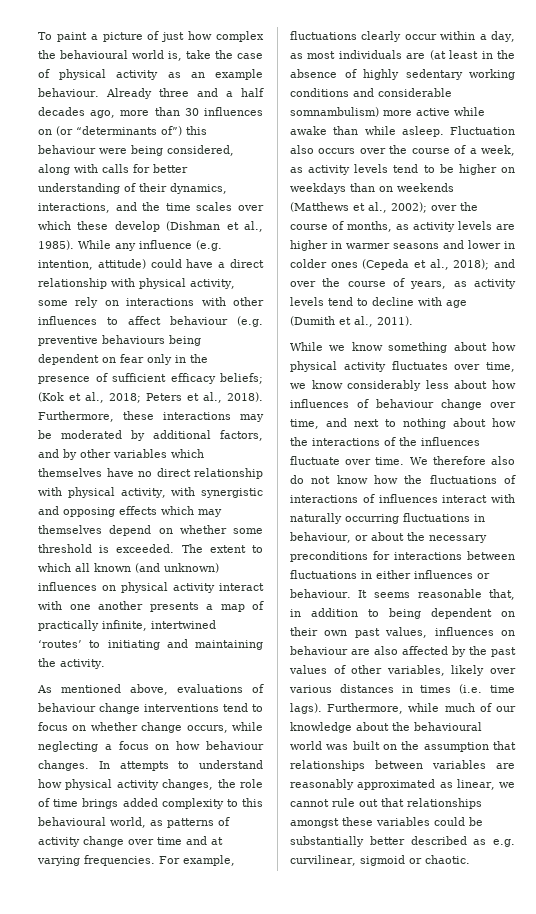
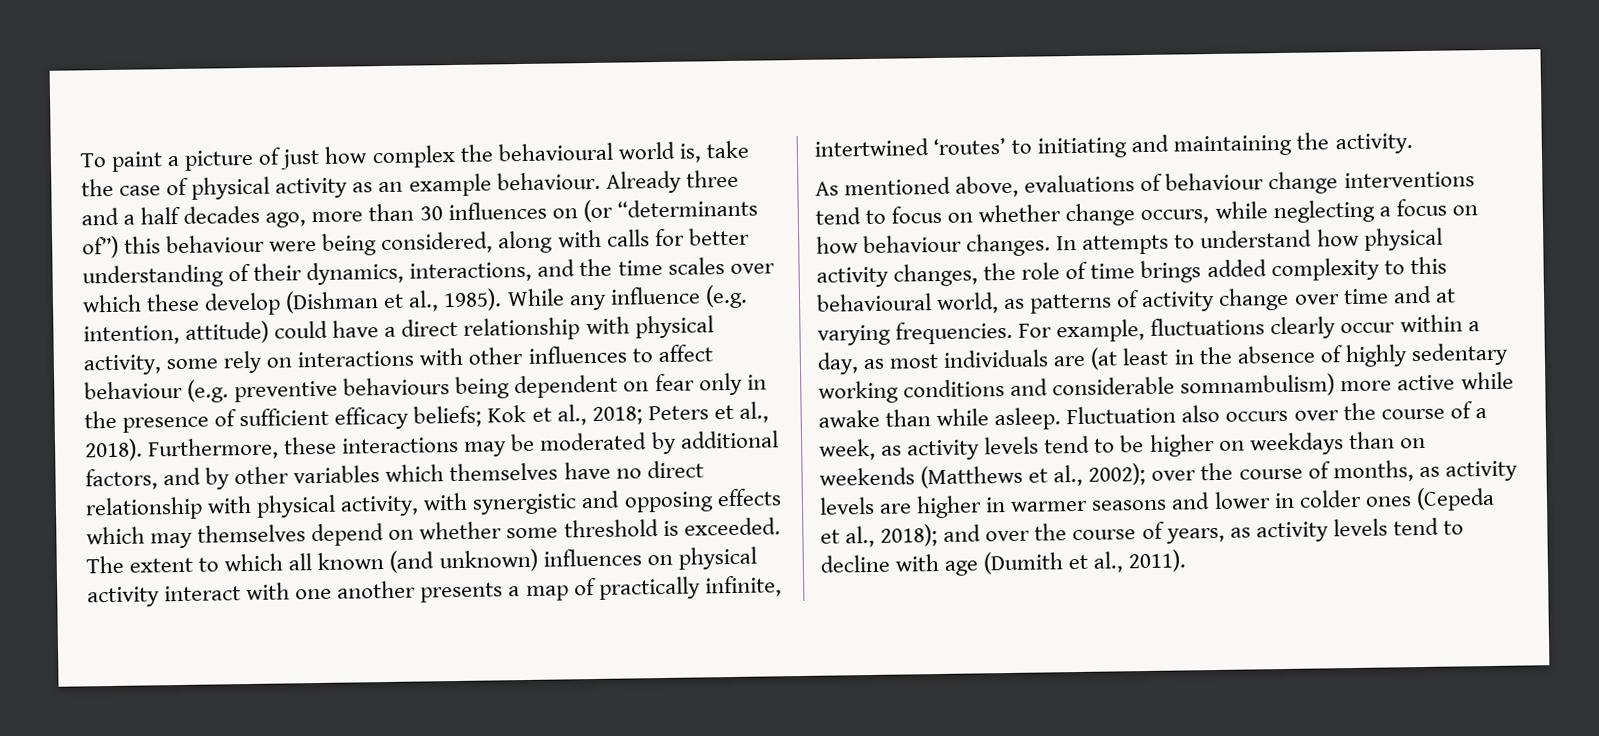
- While any influence (e.g. intention, attitude) could have a direct relationship with physical activity, some rely on interactions with other influences to affect behaviour (e.g. preventive behaviours being dependent on fear only in the presence of sufficient efficacy beliefs; (Kok et al., 2018; Peters et al., 2018).
+ While any influence (e.g. intention, attitude) could have a direct relationship with physical activity, some rely on interactions with other influences to affect behaviour (e.g. preventive behaviours being dependent on fear only in the presence of sufficient efficacy beliefs; Kok et al., 2018; Peters et al., 2018).
- While we know something about how physical activity fluctuates over time, we know considerably less about how influences of behaviour change over time, and next to nothing about how the interactions of the influences fluctuate over time. We therefore also do not know how the fluctuations of interactions of influences interact with naturally occurring fluctuations in behaviour, or about the necessary preconditions for interactions between fluctuations in either influences or behaviour. It seems reasonable that, in addition to being dependent on their own past values, influences on behaviour are also affected by the past values of other variables, likely over various distances in times (i.e. time lags). Furthermore, while much of our knowledge about the behavioural world was built on the assumption that relationships between variables are reasonably approximated as linear, we cannot rule out that relationships amongst these variables could be substantially better described as e.g. curvilinear, sigmoid or chaotic.

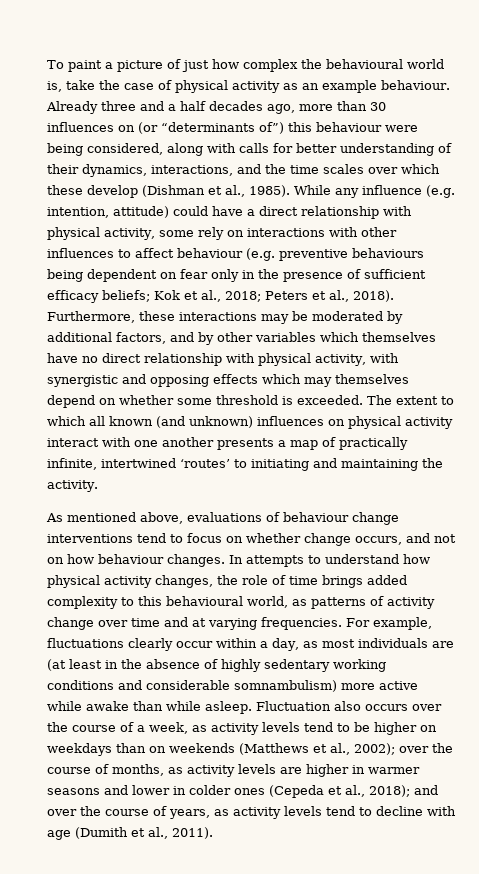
- As mentioned above, evaluations of behaviour change interventions tend to focus on whether change occurs, while neglecting a focus on how behaviour changes.
+ As mentioned above, evaluations of behaviour change interventions tend to focus on whether change occurs, and not on how behaviour changes.

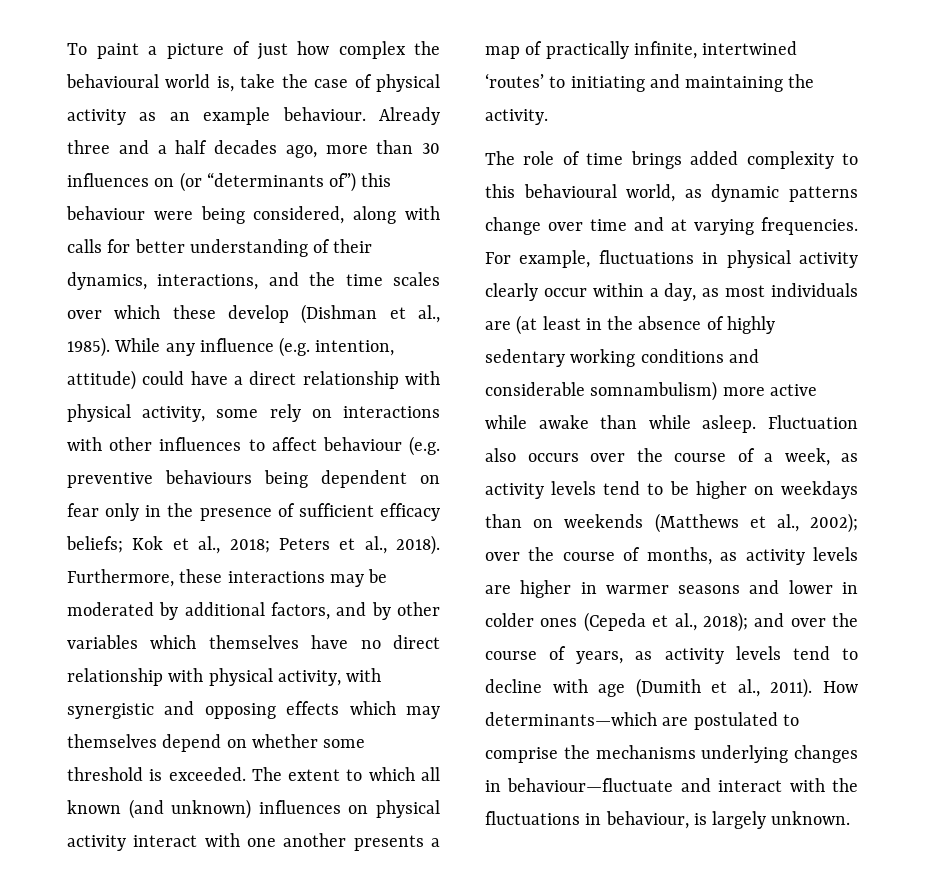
- As mentioned above, evaluations of behaviour change interventions tend to focus on whether change occurs, and not on how behaviour changes. In attempts to understand how physical activity changes, the role of time brings added complexity to this behavioural world, as patterns of activity change over time and at varying frequencies.
+ The role of time brings added complexity to this behavioural world, as dynamic patterns change over time and at varying frequencies.
- For example, fluctuations clearly occur within a day, as most individuals are (at least in the absence of highly sedentary working conditions and considerable somnambulism) more active while awake than while asleep.
+ For example, fluctuations in physical activity clearly occur within a day, as most individuals are (at least in the absence of highly sedentary working conditions and considerable somnambulism) more active while awake than while asleep.
+ How determinants—which are postulated to comprise the mechanisms underlying changes in behaviour—fluctuate and interact with the fluctuations in behaviour, is largely unknown.

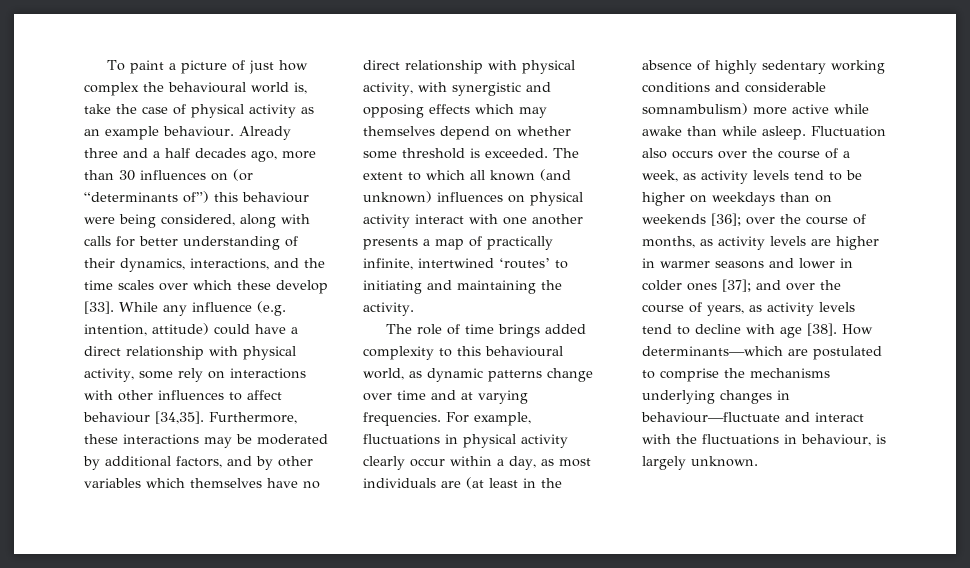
- Already three and a half decades ago, more than 30 influences on (or “determinants of”) this behaviour were being considered, along with calls for better understanding of their dynamics, interactions, and the time scales over which these develop (Dishman et al., 1985).
+ Already three and a half decades ago, more than 30 influences on (or “determinants of”) this behaviour were being considered, along with calls for better understanding of their dynamics, interactions, and the time scales over which these develop [33].
- While any influence (e.g. intention, attitude) could have a direct relationship with physical activity, some rely on interactions with other influences to affect behaviour (e.g. preventive behaviours being dependent on fear only in the presence of sufficient efficacy beliefs; Kok et al., 2018; Peters et al., 2018).
+ While any influence (e.g. intention, attitude) could have a direct relationship with physical activity, some rely on interactions with other influences to affect behaviour [34,35].
- Fluctuation also occurs over the course of a week, as activity levels tend to be higher on weekdays than on weekends (Matthews et al., 2002); over the course of months, as activity levels are higher in warmer seasons and lower in colder ones (Cepeda et al., 2018); and over the course of years, as activity levels tend to decline with age (Dumith et al., 2011).
+ Fluctuation also occurs over the course of a week, as activity levels tend to be higher on weekdays than on weekends [36]; over the course of months, as activity levels are higher in warmer seasons and lower in colder ones [37]; and over the course of years, as activity levels tend to decline with age [38].

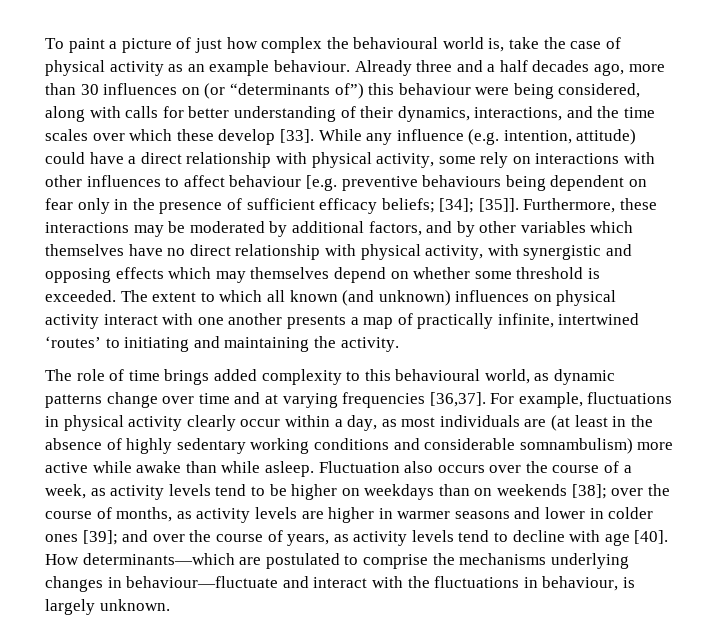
- While any influence (e.g. intention, attitude) could have a direct relationship with physical activity, some rely on interactions with other influences to affect behaviour [34,35].
+ While any influence (e.g. intention, attitude) could have a direct relationship with physical activity, some rely on interactions with other influences to affect behaviour [e.g. preventive behaviours being dependent on fear only in the presence of sufficient efficacy beliefs; [34]; [35]].
- The role of time brings added complexity to this behavioural world, as dynamic patterns change over time and at varying frequencies.
+ The role of time brings added complexity to this behavioural world, as dynamic patterns change over time and at varying frequencies [36,37].
- Fluctuation also occurs over the course of a week, as activity levels tend to be higher on weekdays than on weekends [36]; over the course of months, as activity levels are higher in warmer seasons and lower in colder ones [37]; and over the course of years, as activity levels tend to decline with age [38].
+ Fluctuation also occurs over the course of a week, as activity levels tend to be higher on weekdays than on weekends [38]; over the course of months, as activity levels are higher in warmer seasons and lower in colder ones [39]; and over the course of years, as activity levels tend to decline with age [40].

